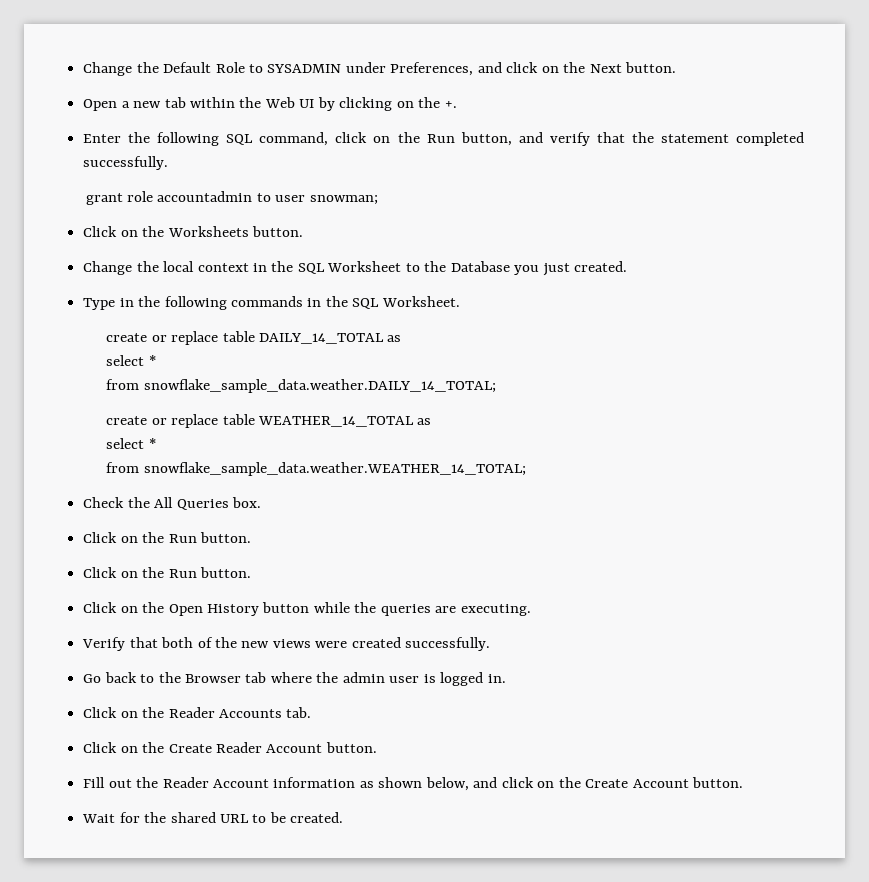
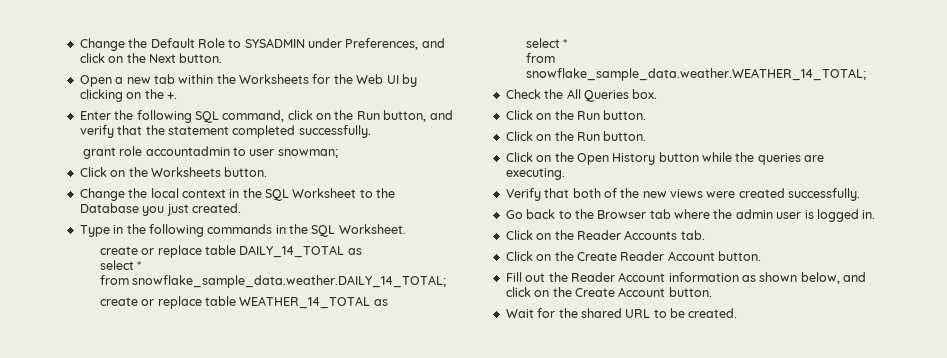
- Open a new tab within the Web UI by clicking on the +.
+ Open a new tab within the Worksheets for the Web UI by clicking on the +.

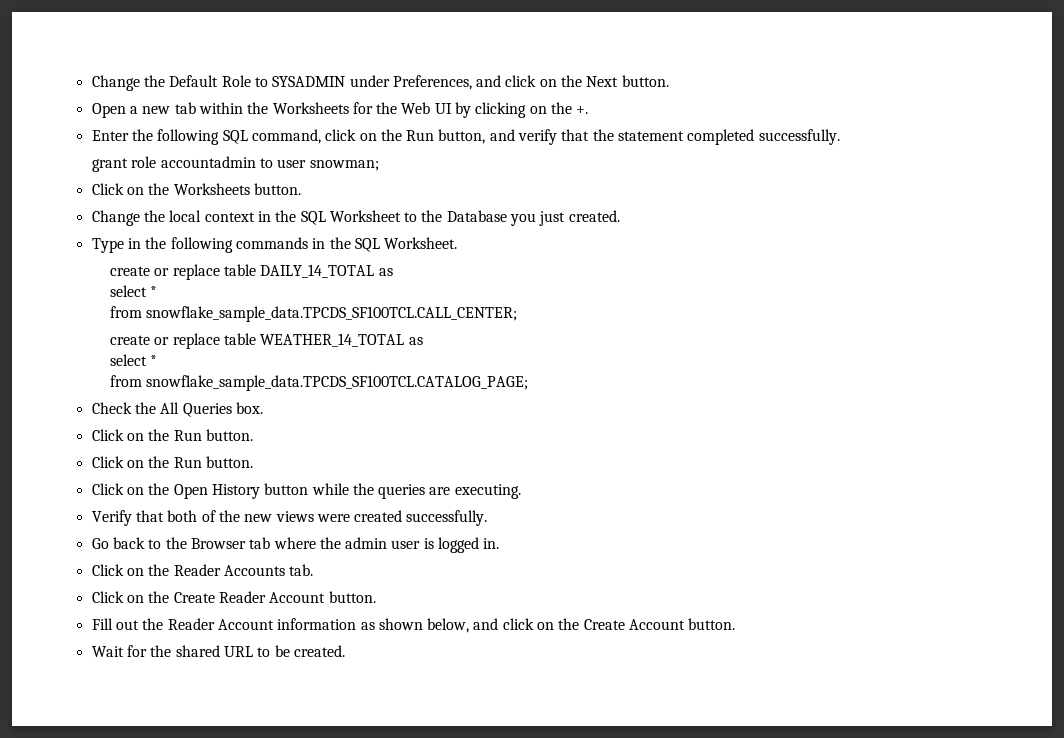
- from snowflake_sample_data.weather.DAILY_14_TOTAL;
+ from snowflake_sample_data.TPCDS_SF100TCL.CALL_CENTER;
- from snowflake_sample_data.weather.WEATHER_14_TOTAL;
+ from snowflake_sample_data.TPCDS_SF100TCL.CATALOG_PAGE;

